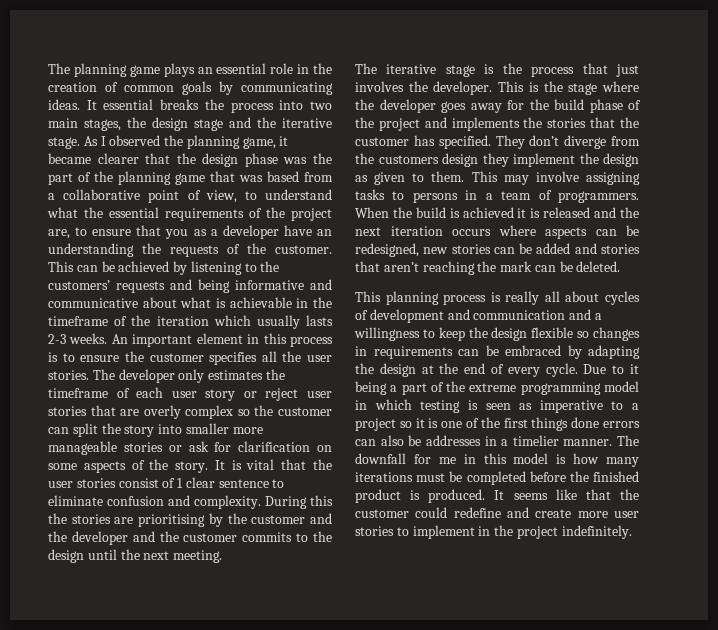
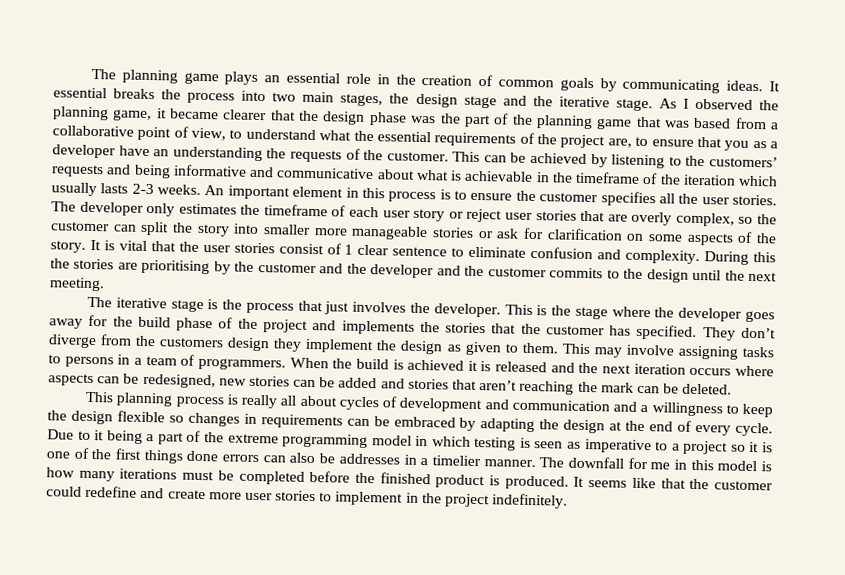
- The developer only estimates the timeframe of each user story or reject user stories that are overly complex so the customer can split the story into smaller more manageable stories or ask for clarification on some aspects of the story.
+ The developer only estimates the timeframe of each user story or reject user stories that are overly complex, so the customer can split the story into smaller more manageable stories or ask for clarification on some aspects of the story.

